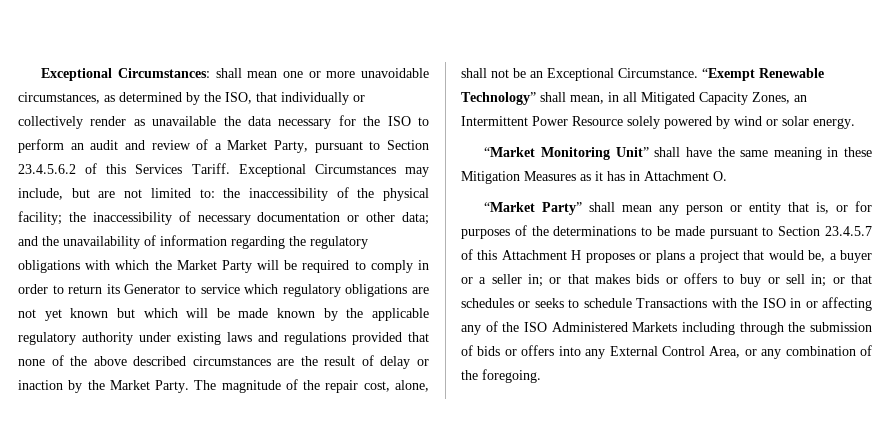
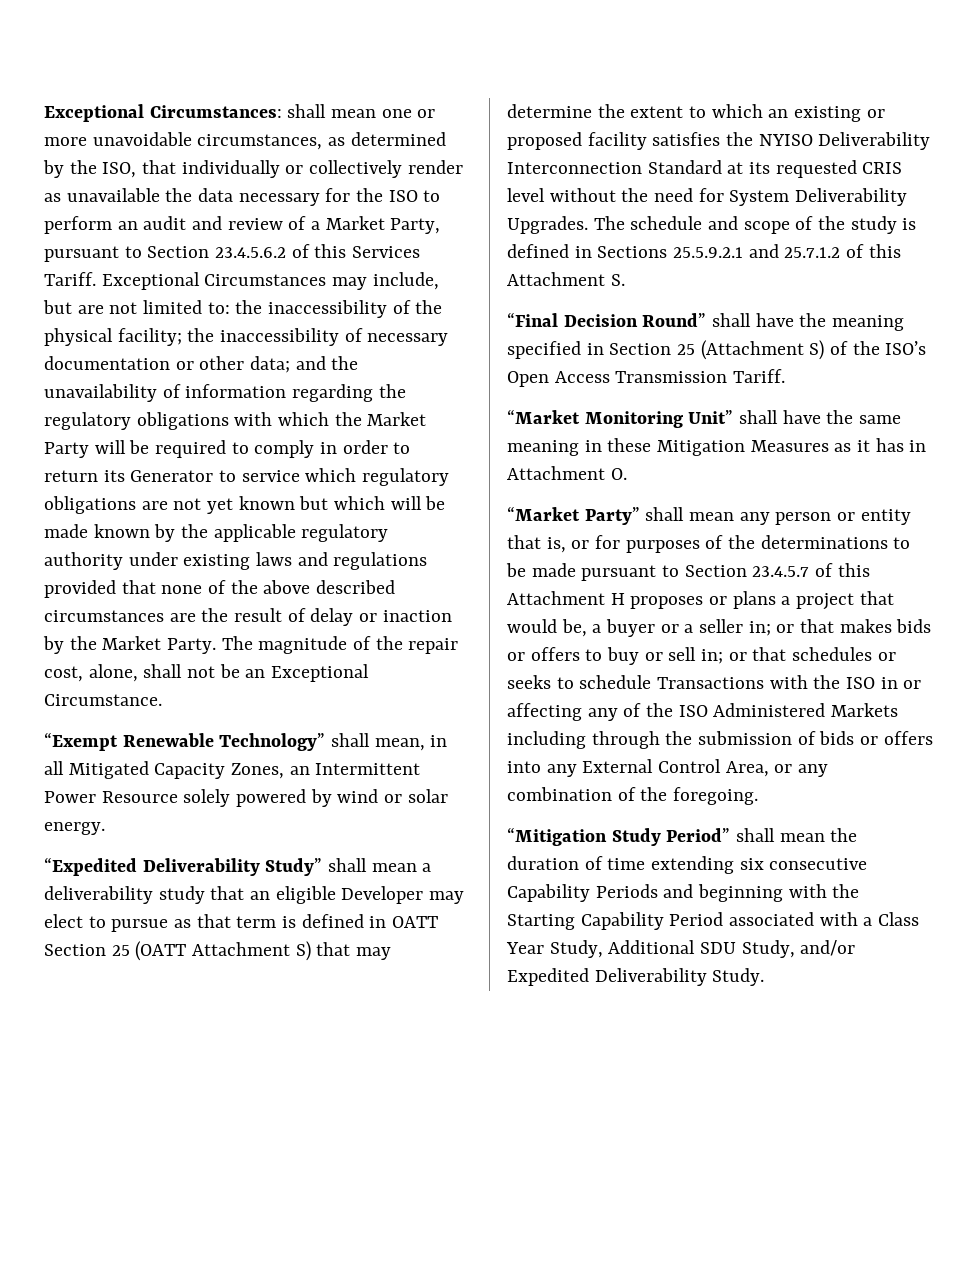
- The magnitude of the repair cost, alone, shall not be an Exceptional Circumstance. “Exempt Renewable Technology” shall mean, in all Mitigated Capacity Zones, an Intermittent Power Resource solely powered by wind or solar energy.
+ The magnitude of the repair cost, alone, shall not be an Exceptional Circumstance.
+ “Exempt Renewable Technology” shall mean, in all Mitigated Capacity Zones, an Intermittent Power Resource solely powered by wind or solar energy.
+ “Expedited Deliverability Study” shall mean a deliverability study that an eligible Developer may elect to pursue as that term is defined in OATT Section 25 (OATT Attachment S) that may determine the extent to which an existing or proposed facility satisfies the NYISO Deliverability Interconnection Standard at its requested CRIS level without the need for System Deliverability Upgrades. The schedule and scope of the study is defined in Sections 25.5.9.2.1 and 25.7.1.2 of this Attachment S.
+ “Final Decision Round” shall have the meaning specified in Section 25 (Attachment S) of the ISO’s Open Access Transmission Tariff.
+ “Mitigation Study Period” shall mean the duration of time extending six consecutive Capability Periods and beginning with the Starting Capability Period associated with a Class Year Study, Additional SDU Study, and/or Expedited Deliverability Study.

